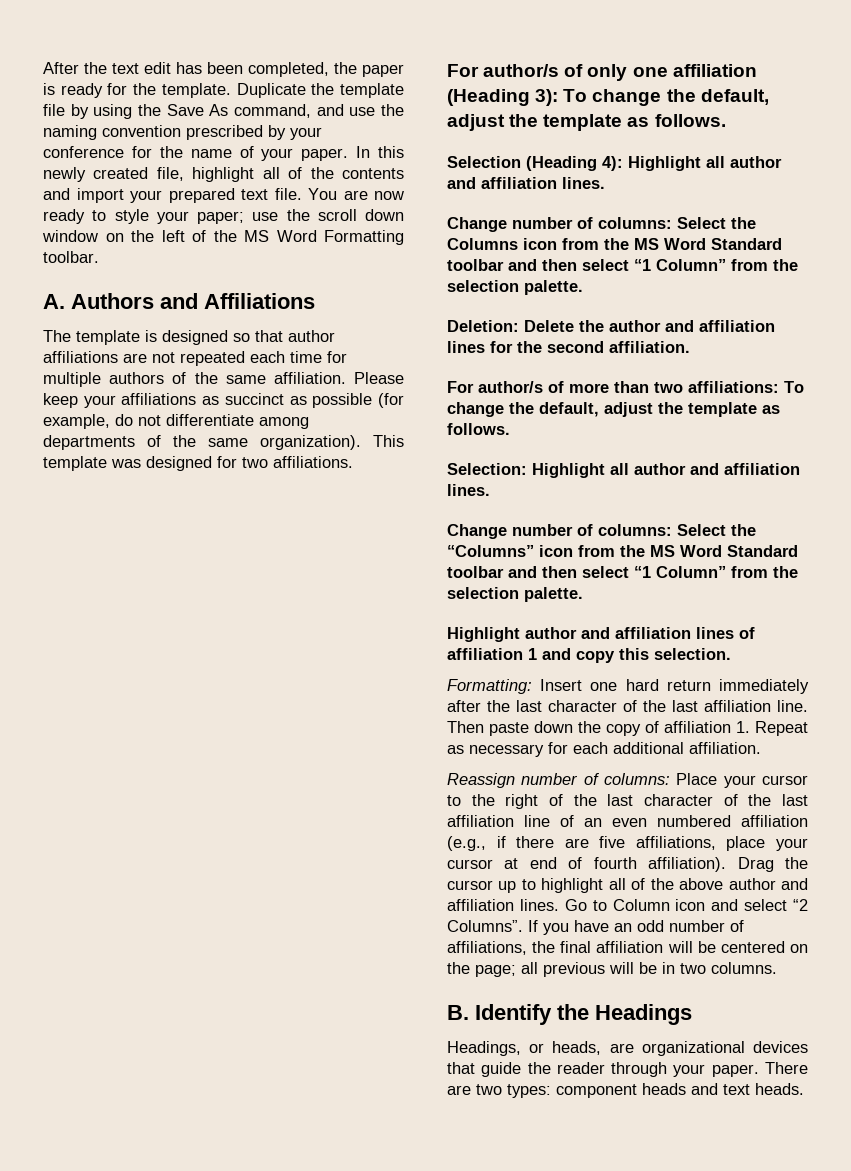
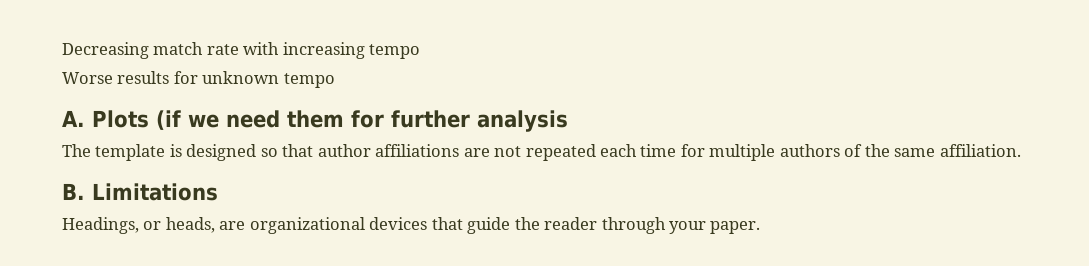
- After the text edit has been completed, the paper is ready for the template. Duplicate the template file by using the Save As command, and use the naming convention prescribed by your conference for the name of your paper. In this newly created file, highlight all of the contents and import your prepared text file. You are now ready to style your paper; use the scroll down window on the left of the MS Word Formatting toolbar.
- A. Authors and Affiliations
+ Decreasing match rate with increasing tempo
+ Worse results for unknown tempo
+ A. Plots (if we need them for further analysis
- The template is designed so that author affiliations are not repeated each time for multiple authors of the same affiliation. Please keep your affiliations as succinct as possible (for example, do not differentiate among departments of the same organization). This template was designed for two affiliations.
- For author/s of only one affiliation (Heading 3): To change the default, adjust the template as follows.
- Selection (Heading 4): Highlight all author and affiliation lines.
- Change number of columns: Select the Columns icon from the MS Word Standard toolbar and then select “1 Column” from the selection palette.
- Deletion: Delete the author and affiliation lines for the second affiliation.
- For author/s of more than two affiliations: To change the default, adjust the template as follows.
- Selection: Highlight all author and affiliation lines.
- Change number of columns: Select the “Columns” icon from the MS Word Standard toolbar and then select “1 Column” from the selection palette.
- Highlight author and affiliation lines of affiliation 1 and copy this selection.
- Formatting: Insert one hard return immediately after the last character of the last affiliation line. Then paste down the copy of affiliation 1. Repeat as necessary for each additional affiliation.
- Reassign number of columns: Place your cursor to the right of the last character of the last affiliation line of an even numbered affiliation (e.g., if there are five affiliations, place your cursor at end of fourth affiliation). Drag the cursor up to highlight all of the above author and affiliation lines. Go to Column icon and select “2 Columns”. If you have an odd number of affiliations, the final affiliation will be centered on the page; all previous will be in two columns.
- B. Identify the Headings
+ The template is designed so that author affiliations are not repeated each time for multiple authors of the same affiliation.
+ B. Limitations
- There are two types: component heads and text heads.

